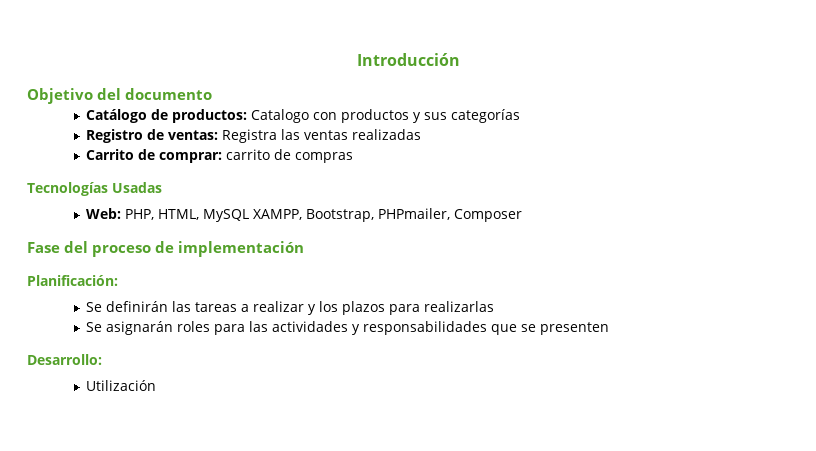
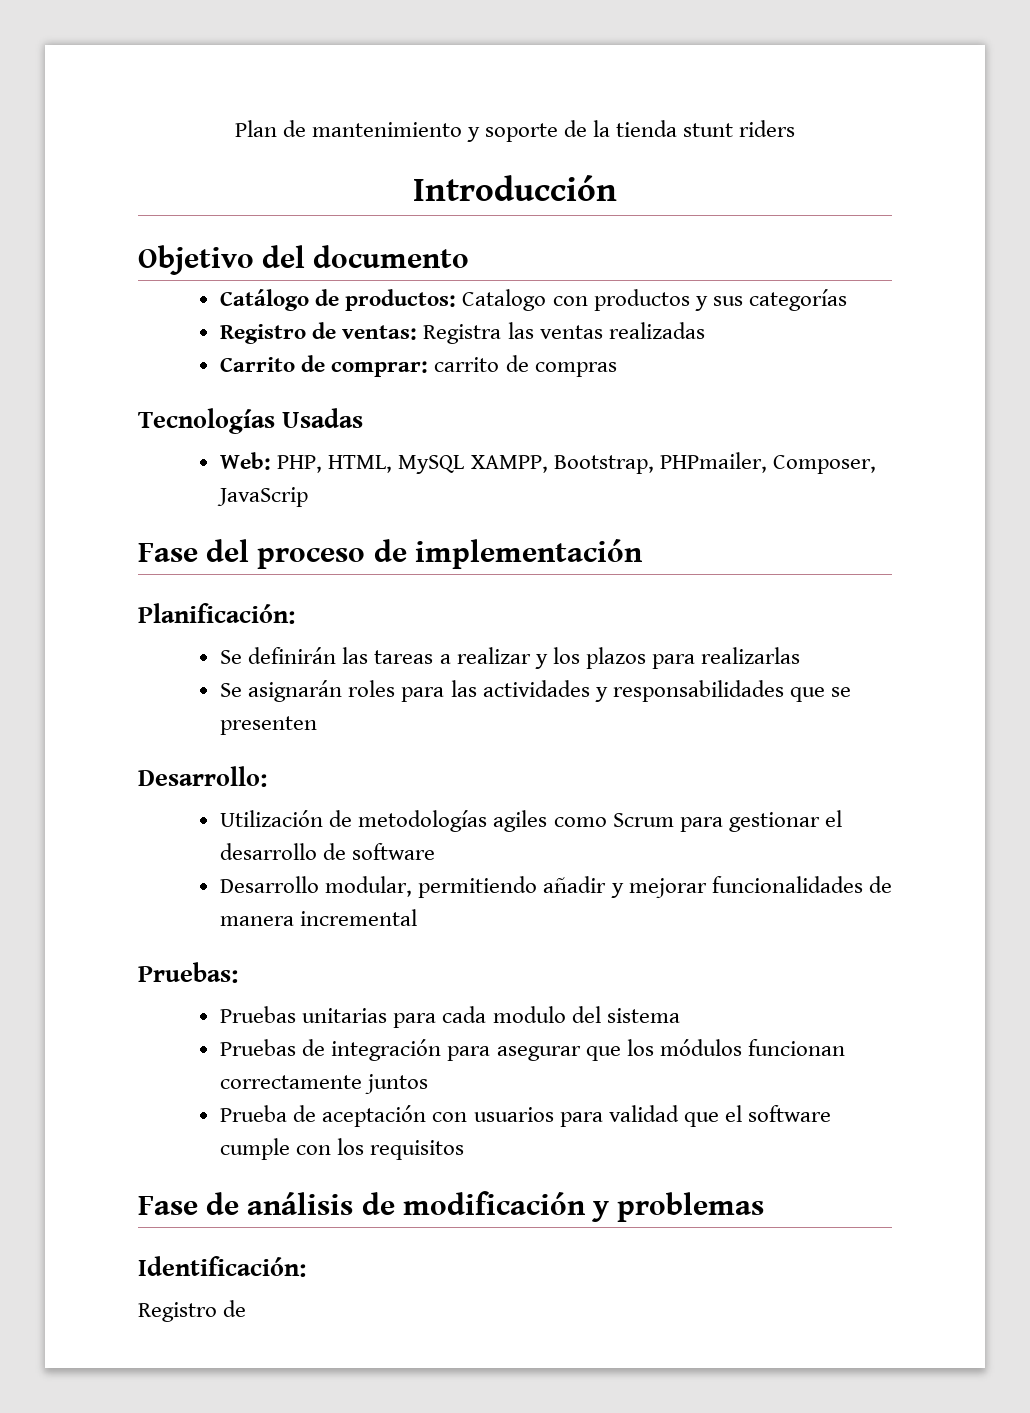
+ Plan de mantenimiento y soporte de la tienda stunt riders
- Web: PHP, HTML, MySQL XAMPP, Bootstrap, PHPmailer, Composer
+ Web: PHP, HTML, MySQL XAMPP, Bootstrap, PHPmailer, Composer, JavaScrip
- Utilización
+ Utilización de metodologías agiles como Scrum para gestionar el desarrollo de software
+ Desarrollo modular, permitiendo añadir y mejorar funcionalidades de manera incremental
+ Pruebas:
+ Pruebas unitarias para cada modulo del sistema
+ Pruebas de integración para asegurar que los módulos funcionan correctamente juntos
+ Prueba de aceptación con usuarios para validad que el software cumple con los requisitos
+ Fase de análisis de modificación y problemas
+ Identificación:
+ Registro de

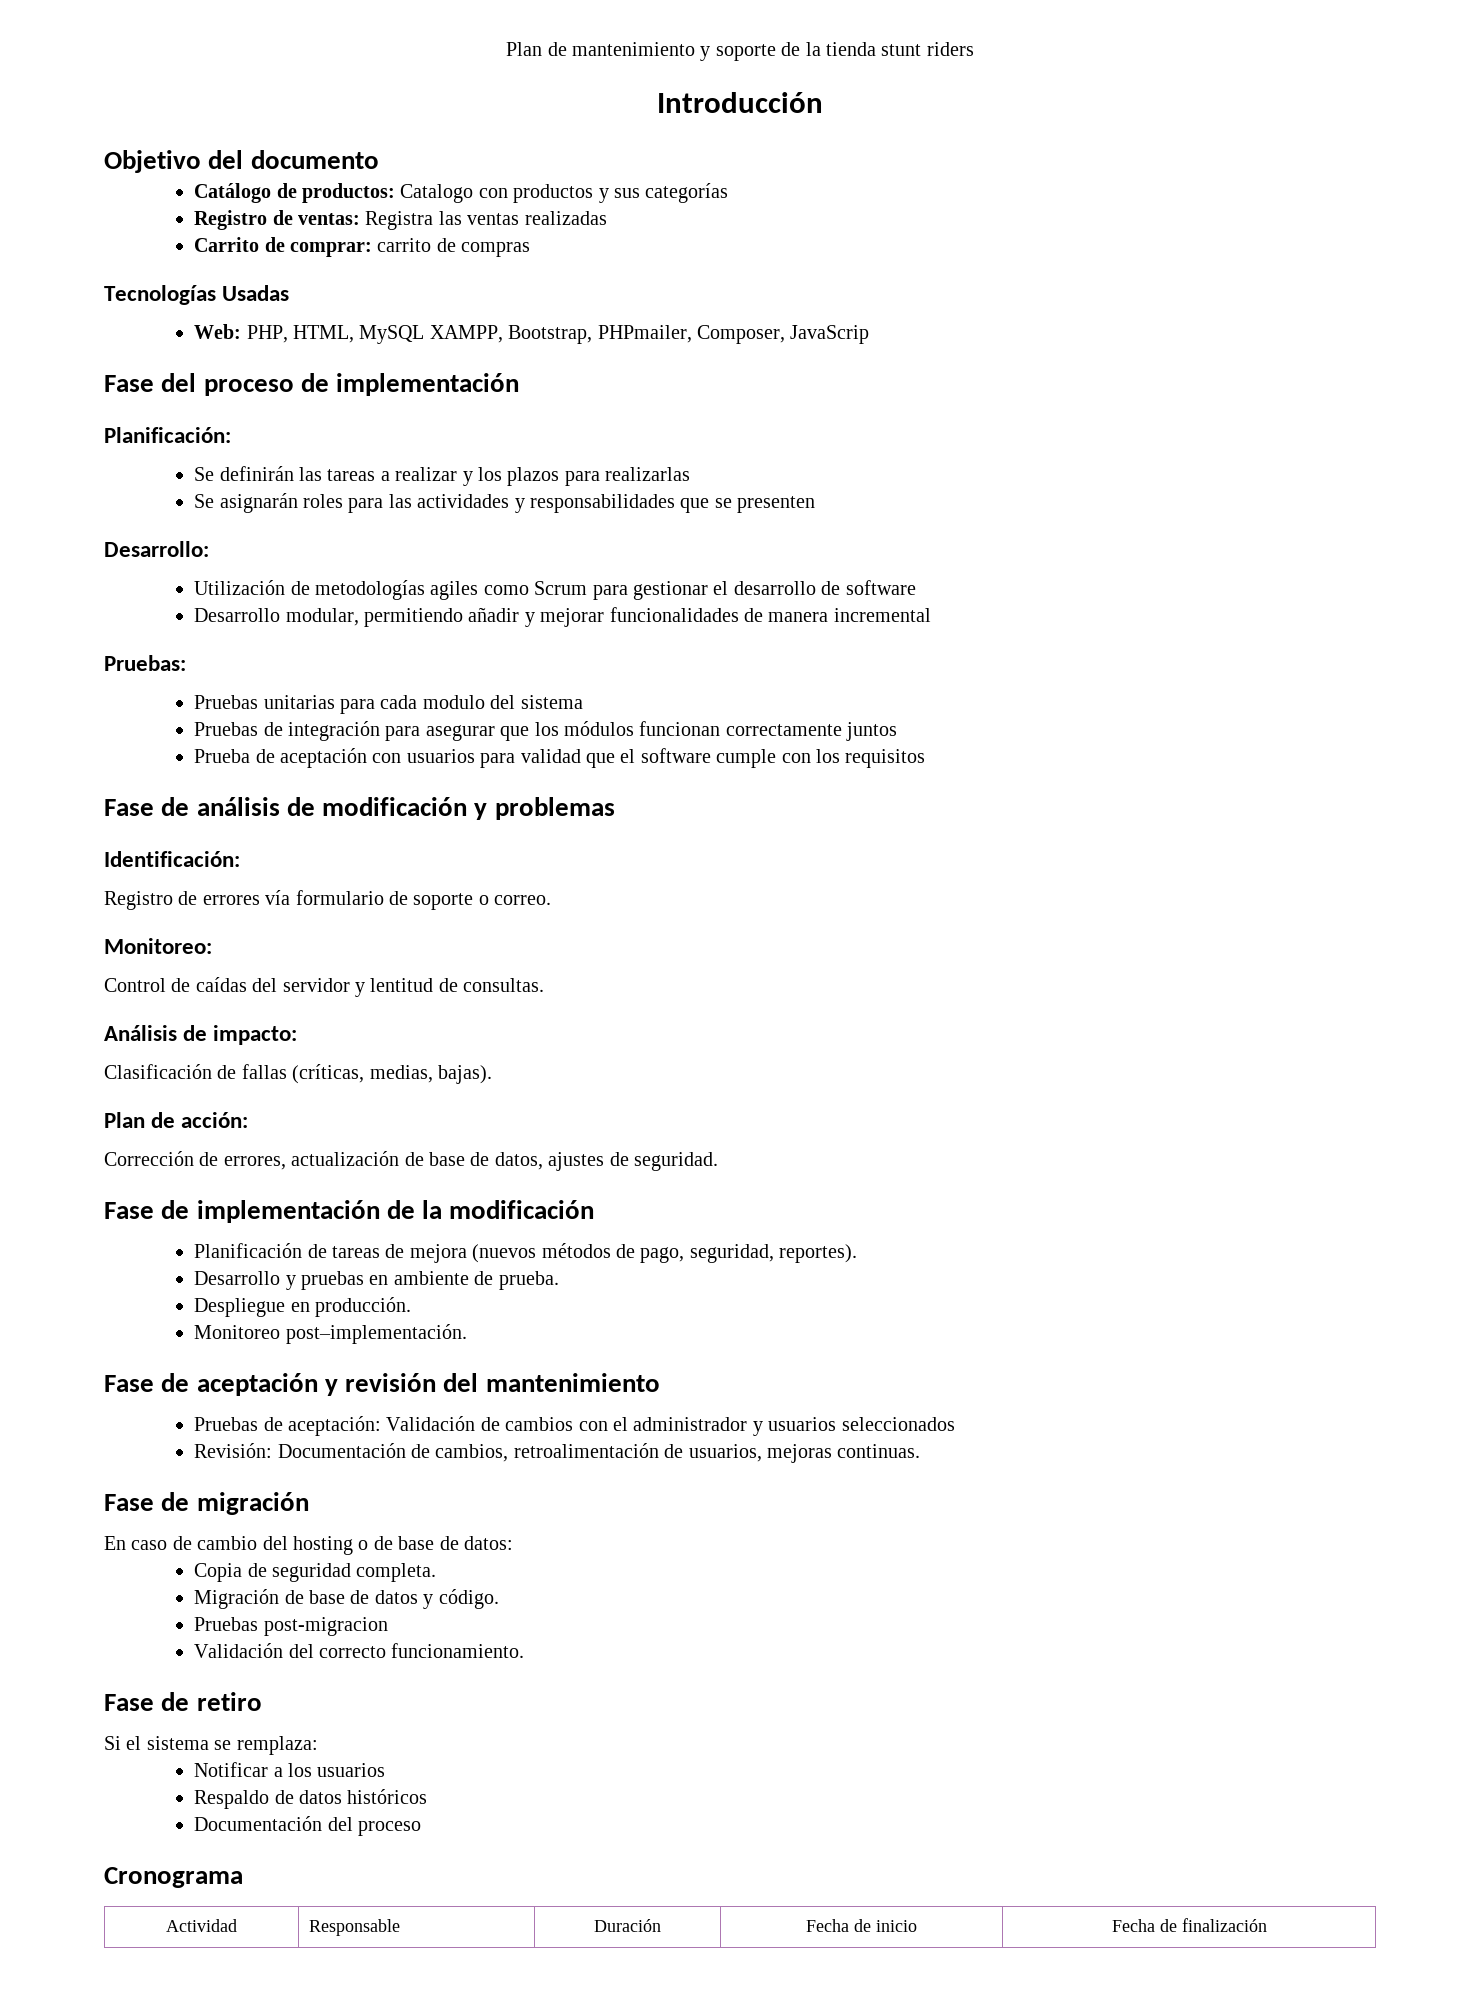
  Identificación:
- Registro de
+ Registro de errores vía formulario de soporte o correo.
+ Monitoreo:
+ Control de caídas del servidor y lentitud de consultas.
+ Análisis de impacto:
+ Clasificación de fallas (críticas, medias, bajas).
+ Plan de acción:
+ Corrección de errores, actualización de base de datos, ajustes de seguridad.
+ Fase de implementación de la modificación
+ Planificación de tareas de mejora (nuevos métodos de pago, seguridad, reportes).
+ Desarrollo y pruebas en ambiente de prueba.
+ Despliegue en producción.
+ Monitoreo post–implementación.
+ Fase de aceptación y revisión del mantenimiento
+ Pruebas de aceptación: Validación de cambios con el administrador y usuarios seleccionados
+ Revisión: Documentación de cambios, retroalimentación de usuarios, mejoras continuas.
+ Fase de migración
+ En caso de cambio del hosting o de base de datos:
+ Copia de seguridad completa.
+ Migración de base de datos y código.
+ Pruebas post-migracion
+ Validación del correcto funcionamiento.
+ Fase de retiro
+ Si el sistema se remplaza:
+ Notificar a los usuarios
+ Respaldo de datos históricos
+ Documentación del proceso
+ Cronograma
+ Actividad | Responsable | Duración | Fecha de inicio | Fecha de finalización

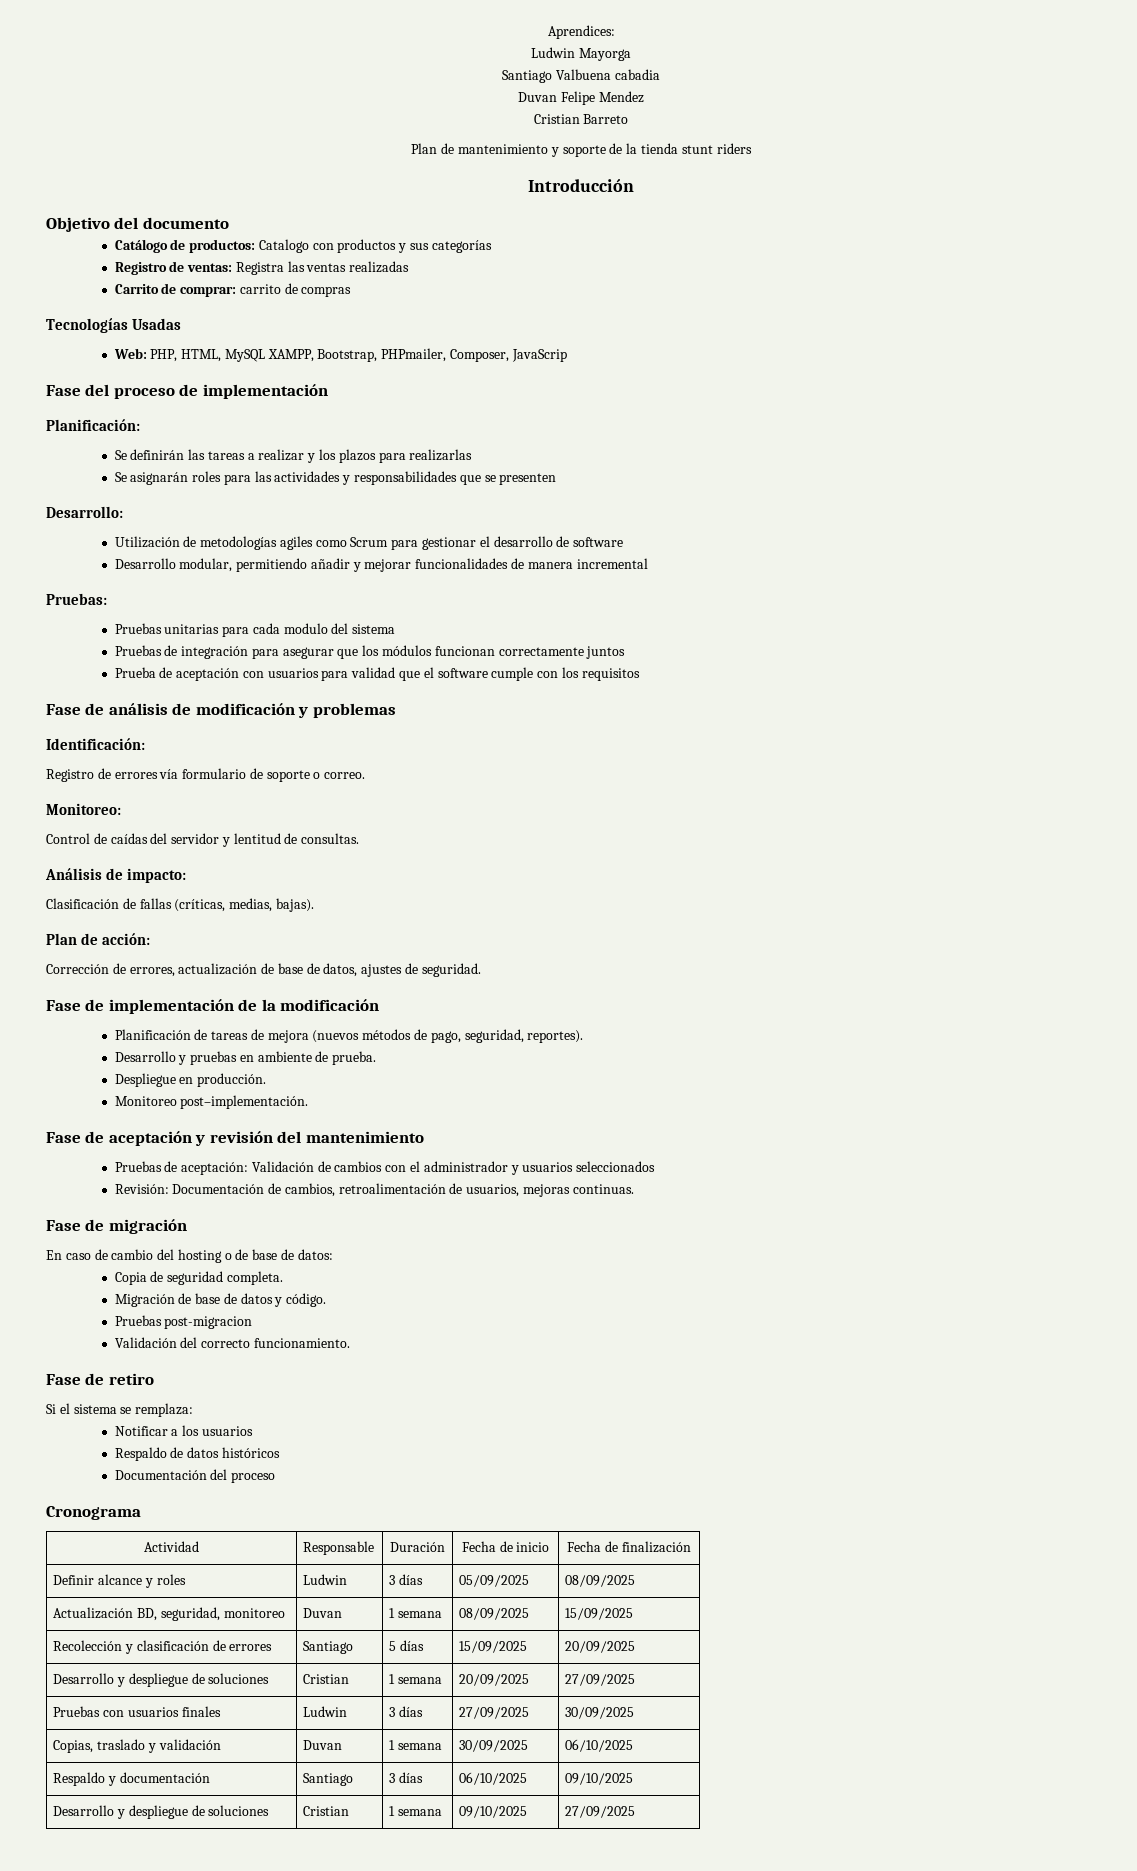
+ Aprendices:
+ Ludwin Mayorga
+ Santiago Valbuena cabadia
+ Duvan Felipe Mendez
+ Cristian Barreto
+ Definir alcance y roles | Ludwin | 3 días | 05/09/2025 | 08/09/2025
+ Actualización BD, seguridad, monitoreo | Duvan | 1 semana | 08/09/2025 | 15/09/2025
+ Recolección y clasificación de errores | Santiago | 5 días | 15/09/2025 | 20/09/2025
+ Desarrollo y despliegue de soluciones | Cristian | 1 semana | 20/09/2025 | 27/09/2025
+ Pruebas con usuarios finales | Ludwin | 3 días | 27/09/2025 | 30/09/2025
+ Copias, traslado y validación | Duvan | 1 semana | 30/09/2025 | 06/10/2025
+ Respaldo y documentación | Santiago | 3 días | 06/10/2025 | 09/10/2025
+ Desarrollo y despliegue de soluciones | Cristian | 1 semana | 09/10/2025 | 27/09/2025

